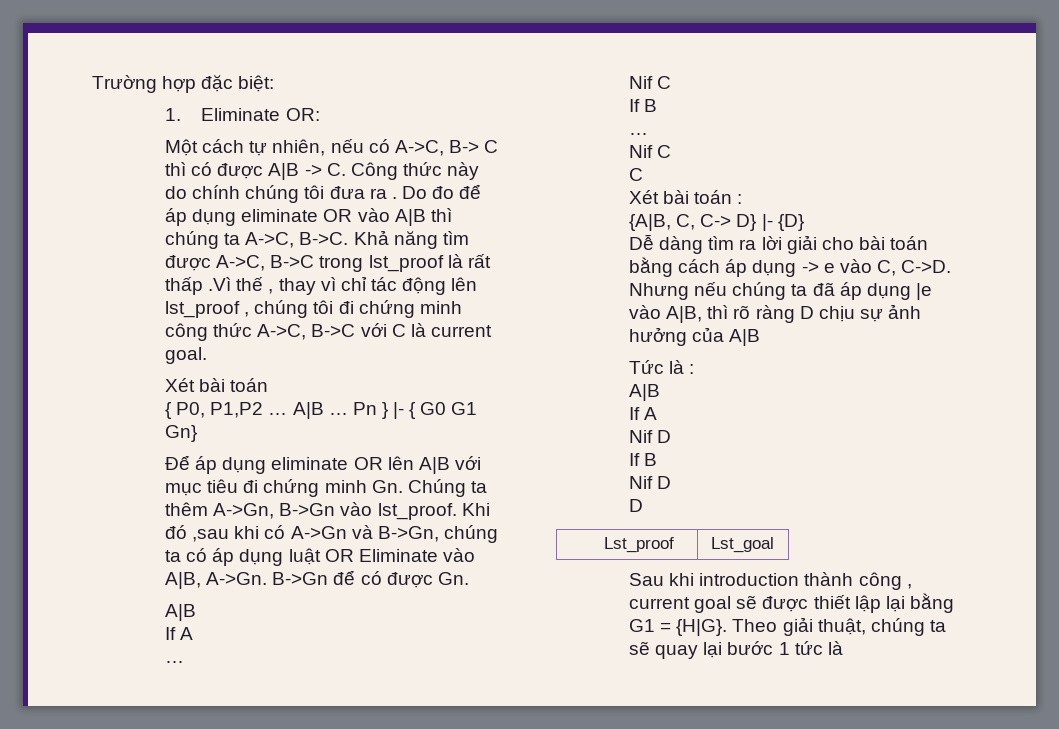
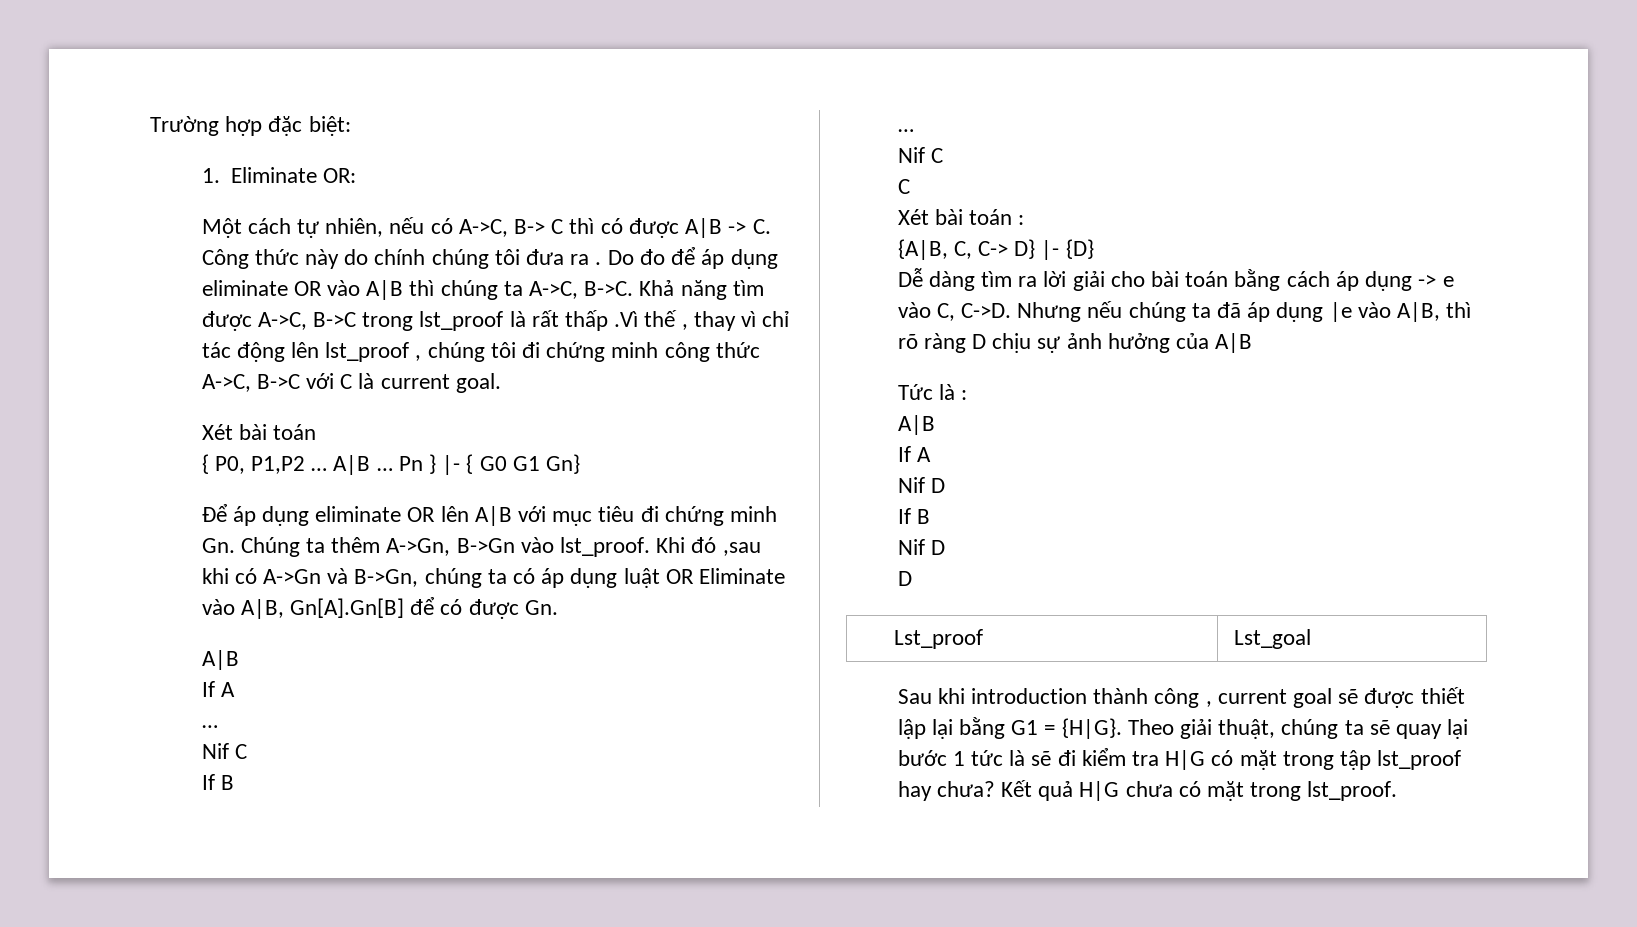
- Khi đó ,sau khi có A->Gn và B->Gn, chúng ta có áp dụng luật OR Eliminate vào A|B, A->Gn. B->Gn để có được Gn.
+ Khi đó ,sau khi có A->Gn và B->Gn, chúng ta có áp dụng luật OR Eliminate vào A|B, Gn[A].Gn[B] để có được Gn.
- Theo giải thuật, chúng ta sẽ quay lại bước 1 tức là
+ Theo giải thuật, chúng ta sẽ quay lại bước 1 tức là sẽ đi kiểm tra H|G có mặt trong tập lst_proof hay chưa? Kết quả H|G chưa có mặt trong lst_proof.

